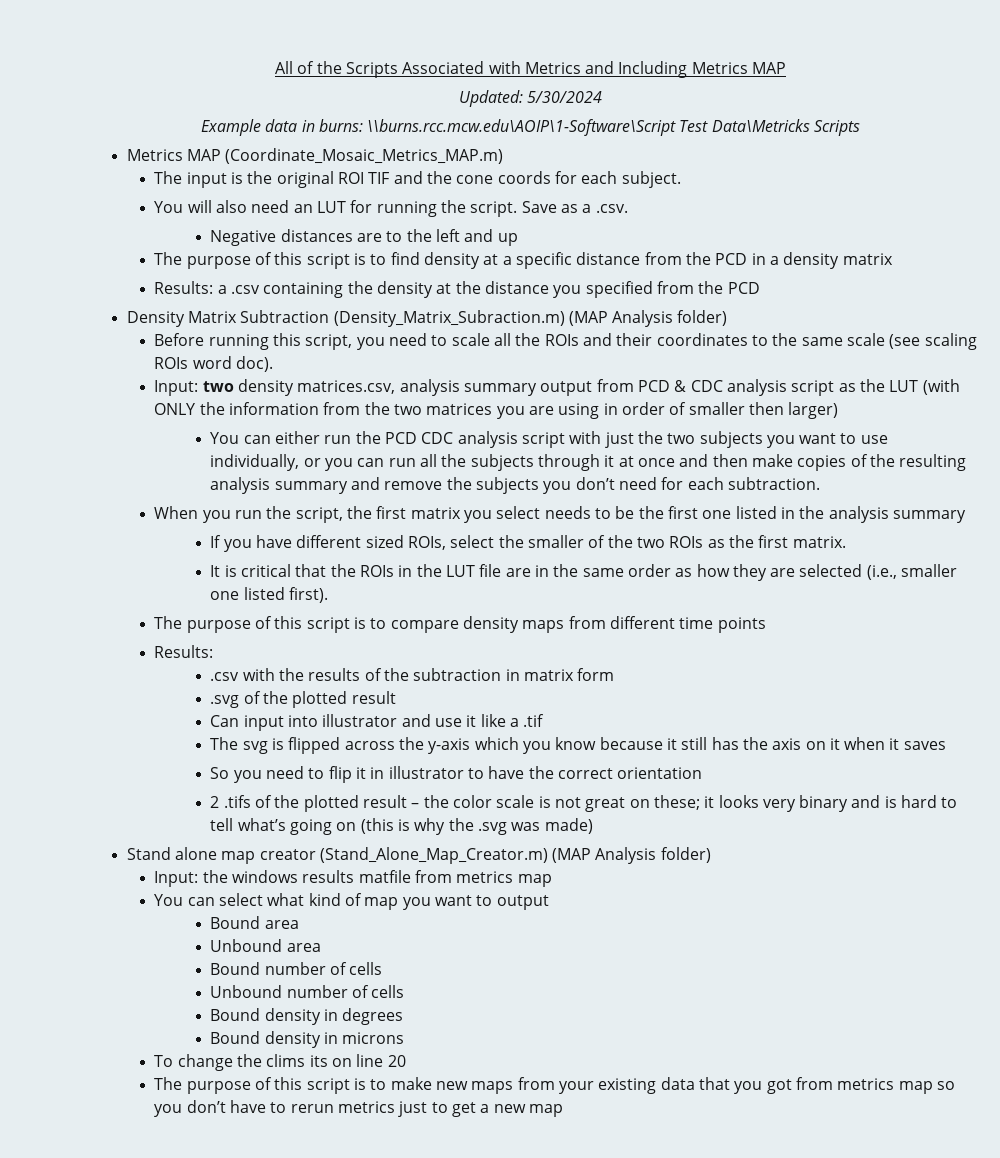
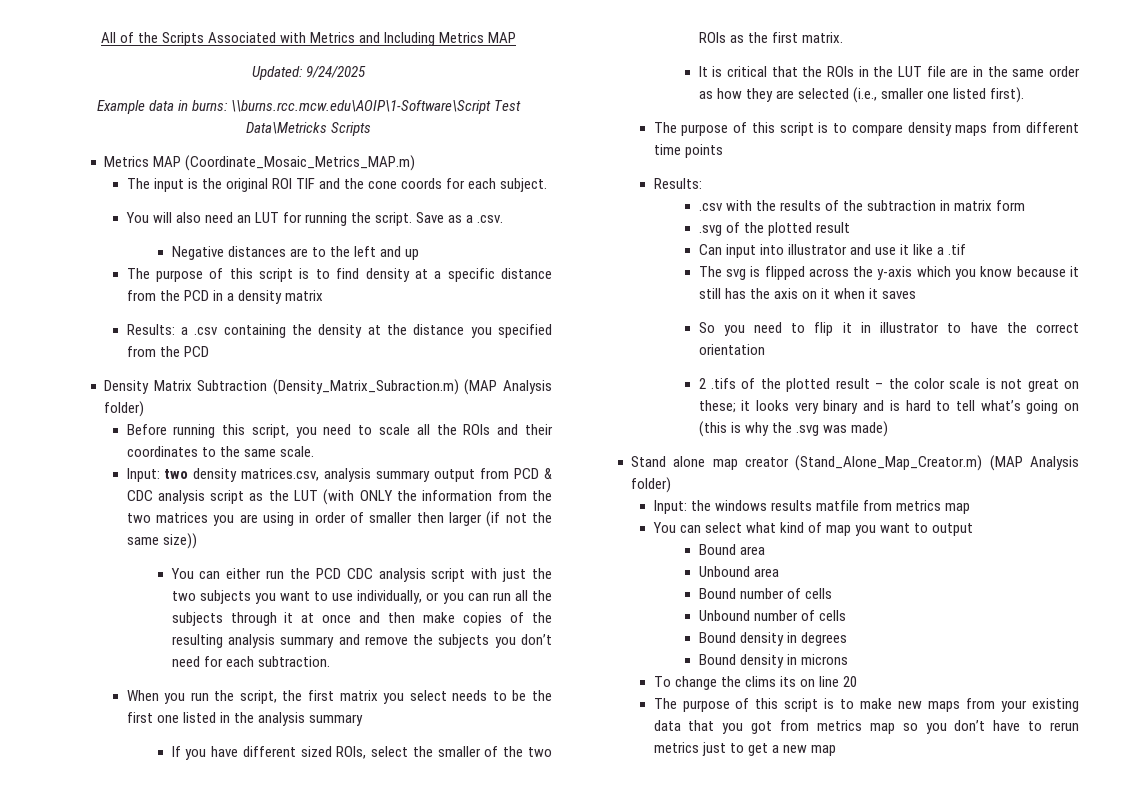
- Updated: 5/30/2024
+ Updated: 9/24/2025
- Before running this script, you need to scale all the ROIs and their coordinates to the same scale (see scaling ROIs word doc).
+ Before running this script, you need to scale all the ROIs and their coordinates to the same scale.
- Input: two density matrices.csv, analysis summary output from PCD & CDC analysis script as the LUT (with ONLY the information from the two matrices you are using in order of smaller then larger)
+ Input: two density matrices.csv, analysis summary output from PCD & CDC analysis script as the LUT (with ONLY the information from the two matrices you are using in order of smaller then larger (if not the same size))

